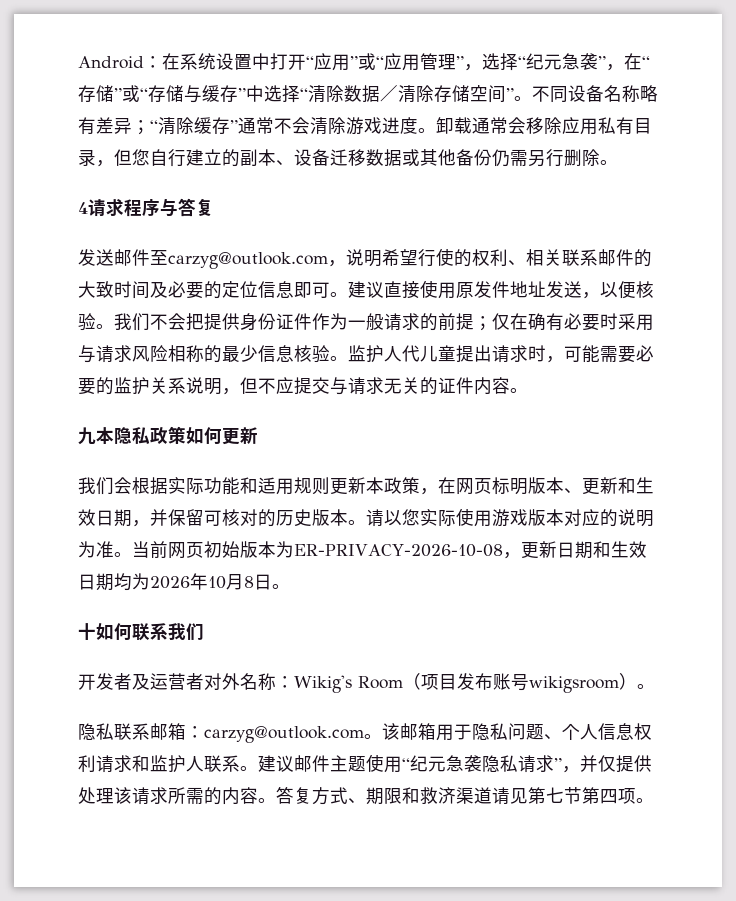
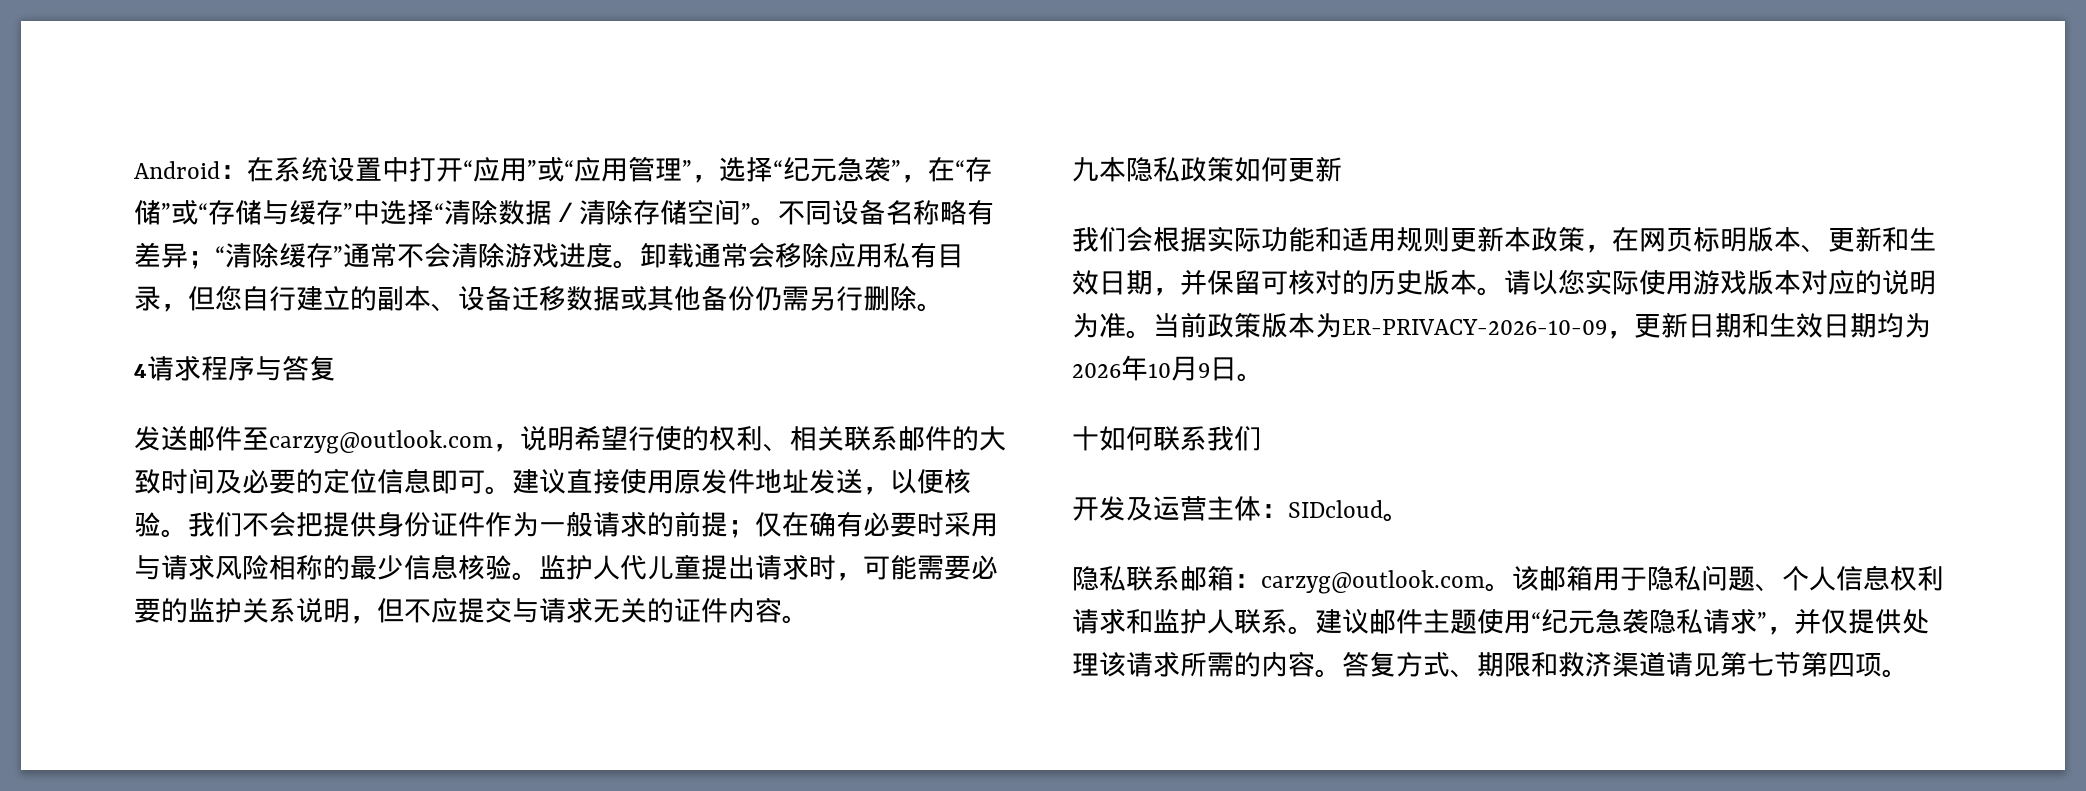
- 当前网页初始版本为ER-PRIVACY-2026-10-08，更新日期和生效日期均为2026年10月8日。
+ 当前政策版本为ER-PRIVACY-2026-10-09，更新日期和生效日期均为2026年10月9日。
- 开发者及运营者对外名称：Wikig's Room（项目发布账号wikigsroom）。
+ 开发及运营主体：SIDcloud。

